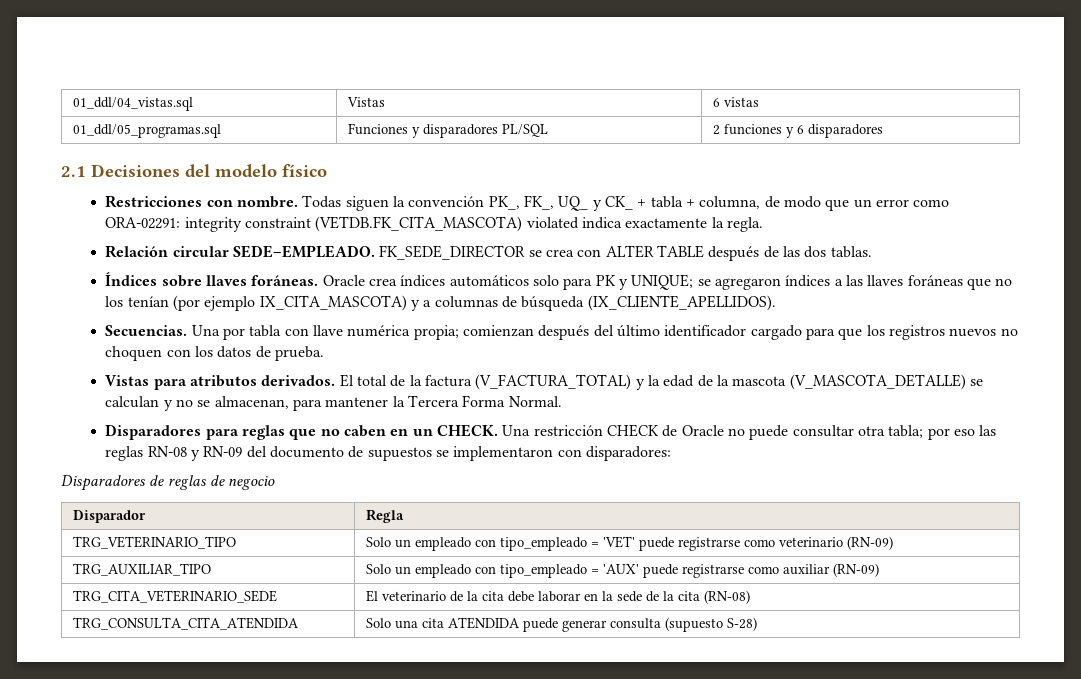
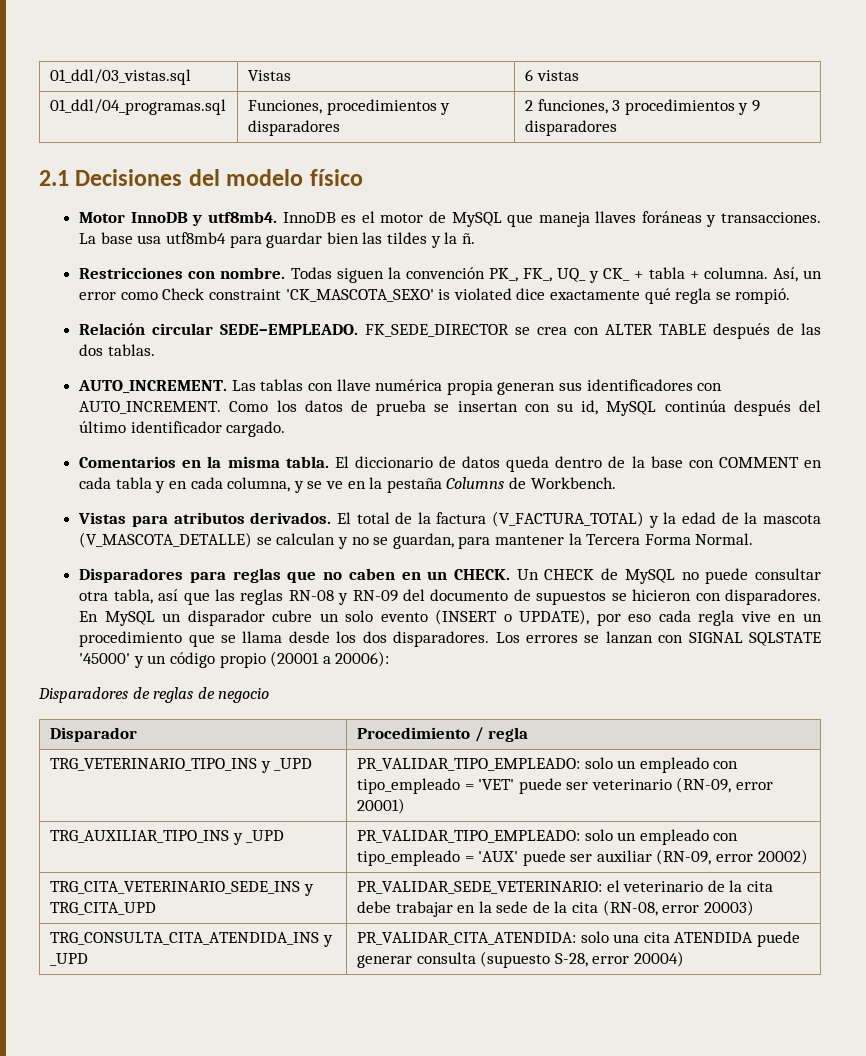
- 01_ddl/04_vistas.sql | Vistas | 6 vistas
+ 01_ddl/03_vistas.sql | Vistas | 6 vistas
- 01_ddl/05_programas.sql | Funciones y disparadores PL/SQL | 2 funciones y 6 disparadores
+ 01_ddl/04_programas.sql | Funciones, procedimientos y disparadores | 2 funciones, 3 procedimientos y 9 disparadores
+ Motor InnoDB y utf8mb4. InnoDB es el motor de MySQL que maneja llaves foráneas y transacciones. La base usa utf8mb4 para guardar bien las tildes y la ñ.
- Todas siguen la convención PK_, FK_, UQ_ y CK_ + tabla + columna, de modo que un error como ORA-02291: integrity constraint (VETDB.FK_CITA_MASCOTA) violated indica exactamente la regla.
+ Todas siguen la convención PK_, FK_, UQ_ y CK_ + tabla + columna. Así, un error como Check constraint 'CK_MASCOTA_SEXO' is violated dice exactamente qué regla se rompió.
- Índices sobre llaves foráneas. Oracle crea índices automáticos solo para PK y UNIQUE; se agregaron índices a las llaves foráneas que no los tenían (por ejemplo IX_CITA_MASCOTA) y a columnas de búsqueda (IX_CLIENTE_APELLIDOS).
- Secuencias. Una por tabla con llave numérica propia; comienzan después del último identificador cargado para que los registros nuevos no choquen con los datos de prueba.
+ AUTO_INCREMENT. Las tablas con llave numérica propia generan sus identificadores con AUTO_INCREMENT. Como los datos de prueba se insertan con su id, MySQL continúa después del último identificador cargado.
+ Comentarios en la misma tabla. El diccionario de datos queda dentro de la base con COMMENT en cada tabla y en cada columna, y se ve en la pestaña Columns de Workbench.
- El total de la factura (V_FACTURA_TOTAL) y la edad de la mascota (V_MASCOTA_DETALLE) se calculan y no se almacenan, para mantener la Tercera Forma Normal.
+ El total de la factura (V_FACTURA_TOTAL) y la edad de la mascota (V_MASCOTA_DETALLE) se calculan y no se guardan, para mantener la Tercera Forma Normal.
- Una restricción CHECK de Oracle no puede consultar otra tabla; por eso las reglas RN-08 y RN-09 del documento de supuestos se implementaron con disparadores:
+ Un CHECK de MySQL no puede consultar otra tabla, así que las reglas RN-08 y RN-09 del documento de supuestos se hicieron con disparadores. En MySQL un disparador cubre un solo evento (INSERT o UPDATE), por eso cada regla vive en un procedimiento que se llama desde los dos disparadores. Los errores se lanzan con SIGNAL SQLSTATE '45000' y un código propio (20001 a 20006):
- Disparador | Regla
- TRG_VETERINARIO_TIPO | Solo un empleado con tipo_empleado = 'VET' puede registrarse como veterinario (RN-09)
- TRG_AUXILIAR_TIPO | Solo un empleado con tipo_empleado = 'AUX' puede registrarse como auxiliar (RN-09)
- TRG_CITA_VETERINARIO_SEDE | El veterinario de la cita debe laborar en la sede de la cita (RN-08)
- TRG_CONSULTA_CITA_ATENDIDA | Solo una cita ATENDIDA puede generar consulta (supuesto S-28)
+ Disparador | Procedimiento / regla
+ TRG_VETERINARIO_TIPO_INS y _UPD | PR_VALIDAR_TIPO_EMPLEADO: solo un empleado con tipo_empleado = 'VET' puede ser veterinario (RN-09, error 20001)
+ TRG_AUXILIAR_TIPO_INS y _UPD | PR_VALIDAR_TIPO_EMPLEADO: solo un empleado con tipo_empleado = 'AUX' puede ser auxiliar (RN-09, error 20002)
+ TRG_CITA_VETERINARIO_SEDE_INS y TRG_CITA_UPD | PR_VALIDAR_SEDE_VETERINARIO: el veterinario de la cita debe trabajar en la sede de la cita (RN-08, error 20003)
+ TRG_CONSULTA_CITA_ATENDIDA_INS y _UPD | PR_VALIDAR_CITA_ATENDIDA: solo una cita ATENDIDA puede generar consulta (supuesto S-28, error 20004)

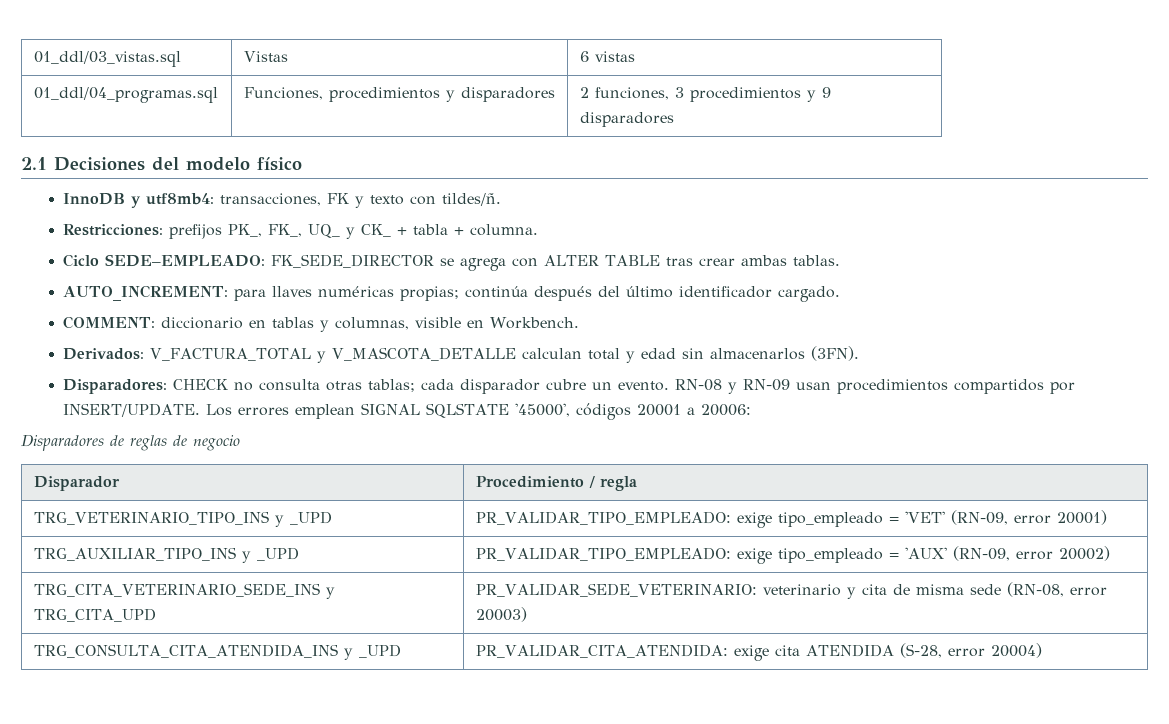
- Motor InnoDB y utf8mb4. InnoDB es el motor de MySQL que maneja llaves foráneas y transacciones. La base usa utf8mb4 para guardar bien las tildes y la ñ.
- Restricciones con nombre. Todas siguen la convención PK_, FK_, UQ_ y CK_ + tabla + columna. Así, un error como Check constraint 'CK_MASCOTA_SEXO' is violated dice exactamente qué regla se rompió.
- Relación circular SEDE–EMPLEADO. FK_SEDE_DIRECTOR se crea con ALTER TABLE después de las dos tablas.
- AUTO_INCREMENT. Las tablas con llave numérica propia generan sus identificadores con AUTO_INCREMENT. Como los datos de prueba se insertan con su id, MySQL continúa después del último identificador cargado.
+ InnoDB y utf8mb4: transacciones, FK y texto con tildes/ñ.
+ Restricciones: prefijos PK_, FK_, UQ_ y CK_ + tabla + columna.
+ Ciclo SEDE–EMPLEADO: FK_SEDE_DIRECTOR se agrega con ALTER TABLE tras crear ambas tablas.
+ AUTO_INCREMENT: para llaves numéricas propias; continúa después del último identificador cargado.
- Comentarios en la misma tabla. El diccionario de datos queda dentro de la base con COMMENT en cada tabla y en cada columna, y se ve en la pestaña Columns de Workbench.
- Vistas para atributos derivados. El total de la factura (V_FACTURA_TOTAL) y la edad de la mascota (V_MASCOTA_DETALLE) se calculan y no se guardan, para mantener la Tercera Forma Normal.
- Disparadores para reglas que no caben en un CHECK. Un CHECK de MySQL no puede consultar otra tabla, así que las reglas RN-08 y RN-09 del documento de supuestos se hicieron con disparadores. En MySQL un disparador cubre un solo evento (INSERT o UPDATE), por eso cada regla vive en un procedimiento que se llama desde los dos disparadores. Los errores se lanzan con SIGNAL SQLSTATE '45000' y un código propio (20001 a 20006):
+ COMMENT: diccionario en tablas y columnas, visible en Workbench.
+ Derivados: V_FACTURA_TOTAL y V_MASCOTA_DETALLE calculan total y edad sin almacenarlos (3FN).
+ Disparadores: CHECK no consulta otras tablas; cada disparador cubre un evento. RN-08 y RN-09 usan procedimientos compartidos por INSERT/UPDATE. Los errores emplean SIGNAL SQLSTATE '45000', códigos 20001 a 20006:
- TRG_VETERINARIO_TIPO_INS y _UPD | PR_VALIDAR_TIPO_EMPLEADO: solo un empleado con tipo_empleado = 'VET' puede ser veterinario (RN-09, error 20001)
+ TRG_VETERINARIO_TIPO_INS y _UPD | PR_VALIDAR_TIPO_EMPLEADO: exige tipo_empleado = 'VET' (RN-09, error 20001)
- TRG_AUXILIAR_TIPO_INS y _UPD | PR_VALIDAR_TIPO_EMPLEADO: solo un empleado con tipo_empleado = 'AUX' puede ser auxiliar (RN-09, error 20002)
+ TRG_AUXILIAR_TIPO_INS y _UPD | PR_VALIDAR_TIPO_EMPLEADO: exige tipo_empleado = 'AUX' (RN-09, error 20002)
- TRG_CITA_VETERINARIO_SEDE_INS y TRG_CITA_UPD | PR_VALIDAR_SEDE_VETERINARIO: el veterinario de la cita debe trabajar en la sede de la cita (RN-08, error 20003)
+ TRG_CITA_VETERINARIO_SEDE_INS y TRG_CITA_UPD | PR_VALIDAR_SEDE_VETERINARIO: veterinario y cita de misma sede (RN-08, error 20003)
- TRG_CONSULTA_CITA_ATENDIDA_INS y _UPD | PR_VALIDAR_CITA_ATENDIDA: solo una cita ATENDIDA puede generar consulta (supuesto S-28, error 20004)
+ TRG_CONSULTA_CITA_ATENDIDA_INS y _UPD | PR_VALIDAR_CITA_ATENDIDA: exige cita ATENDIDA (S-28, error 20004)

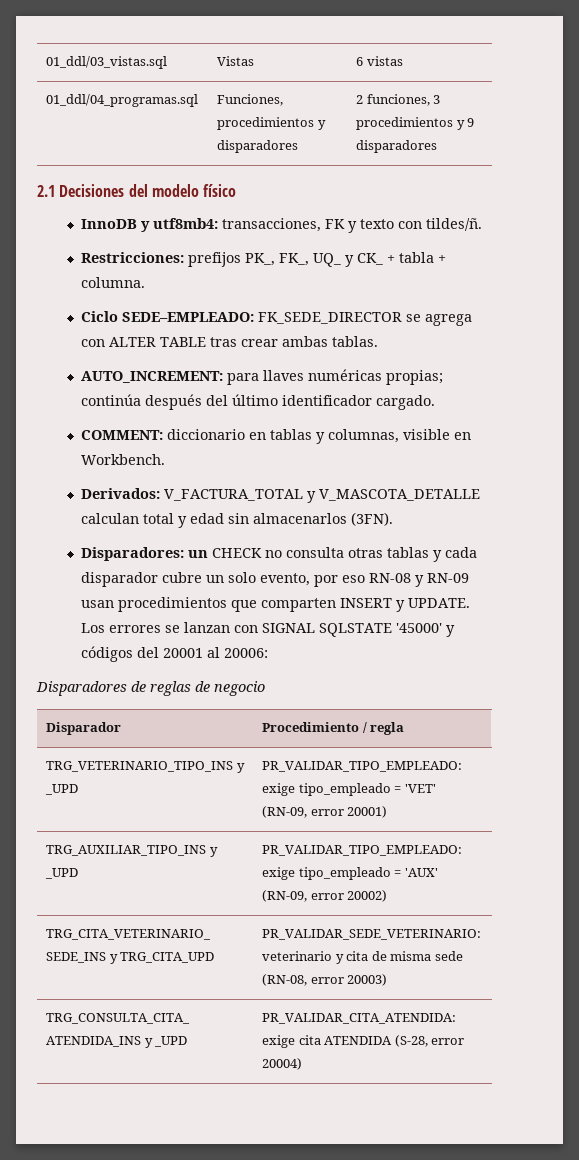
- Disparadores: CHECK no consulta otras tablas; cada disparador cubre un evento. RN-08 y RN-09 usan procedimientos compartidos por INSERT/UPDATE. Los errores emplean SIGNAL SQLSTATE '45000', códigos 20001 a 20006:
+ Disparadores: un CHECK no consulta otras tablas y cada disparador cubre un solo evento, por eso RN-08 y RN-09 usan procedimientos que comparten INSERT y UPDATE. Los errores se lanzan con SIGNAL SQLSTATE '45000' y códigos del 20001 al 20006:

